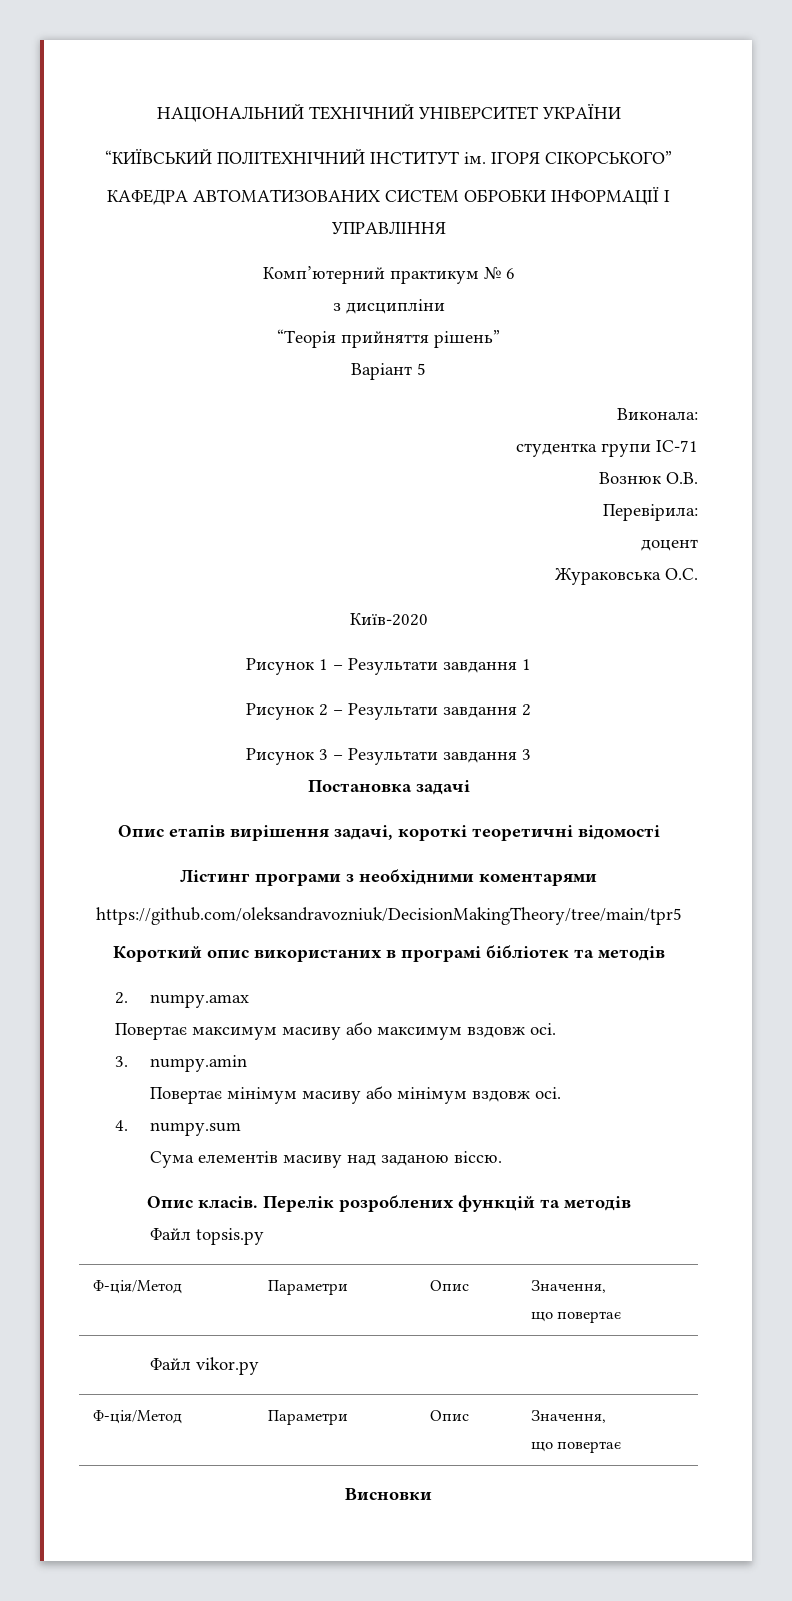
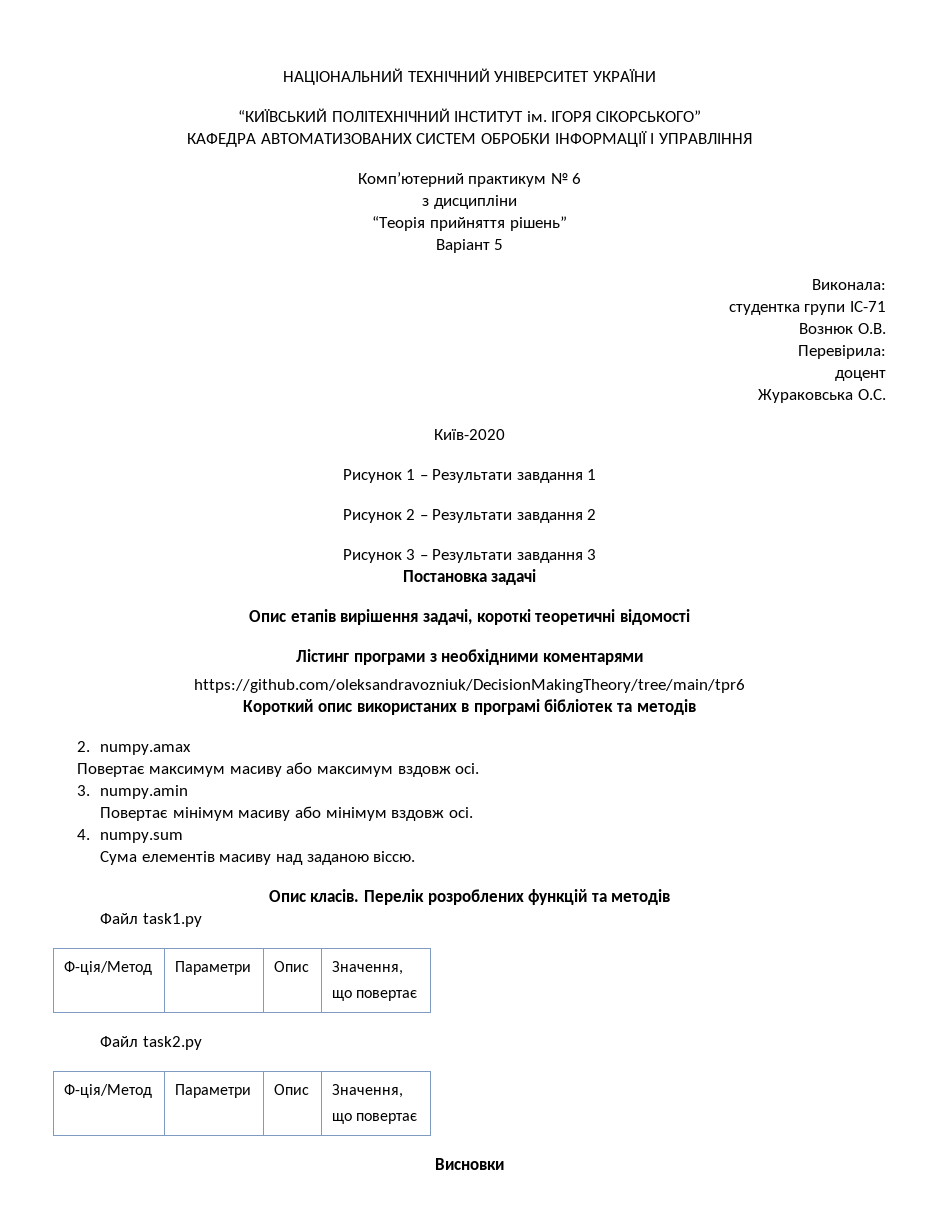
- https://github.com/oleksandravozniuk/DecisionMakingTheory/tree/main/tpr5
+ https://github.com/oleksandravozniuk/DecisionMakingTheory/tree/main/tpr6
- Файл topsis.py
+ Файл task1.py
- Файл vikor.py
+ Файл task2.py

